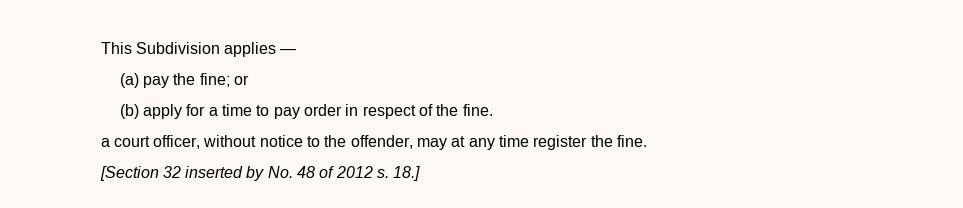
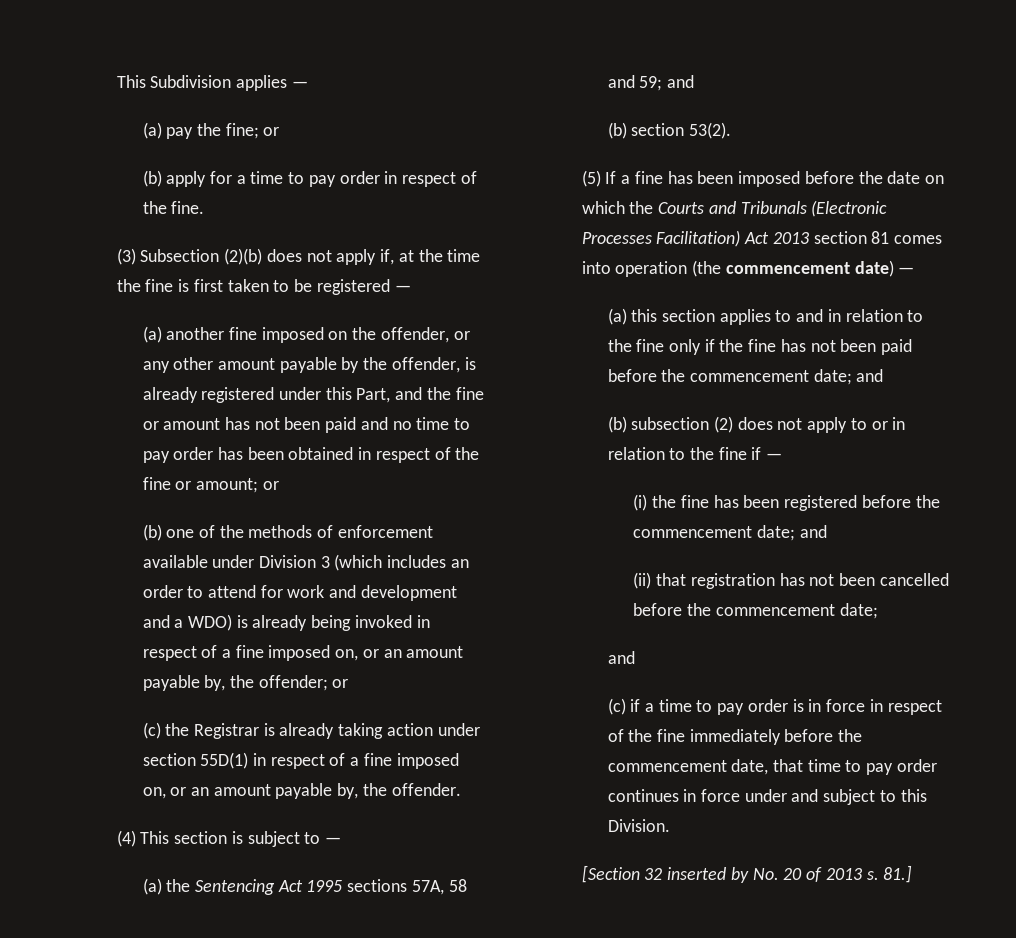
- a court officer, without notice to the offender, may at any time register the fine.
+ (3) Subsection (2)(b) does not apply if, at the time the fine is first taken to be registered —
+ (a) another fine imposed on the offender, or any other amount payable by the offender, is already registered under this Part, and the fine or amount has not been paid and no time to pay order has been obtained in respect of the fine or amount; or
+ (b) one of the methods of enforcement available under Division 3 (which includes an order to attend for work and development and a WDO) is already being invoked in respect of a fine imposed on, or an amount payable by, the offender; or
+ (c) the Registrar is already taking action under section 55D(1) in respect of a fine imposed on, or an amount payable by, the offender.
+ (4) This section is subject to —
+ (a) the Sentencing Act 1995 sections 57A, 58 and 59; and
+ (b) section 53(2).
+ (5) If a fine has been imposed before the date on which the Courts and Tribunals (Electronic Processes Facilitation) Act 2013 section 81 comes into operation (the commencement date) —
+ (a) this section applies to and in relation to the fine only if the fine has not been paid before the commencement date; and
+ (b) subsection (2) does not apply to or in relation to the fine if —
+ (i) the fine has been registered before the commencement date; and
+ (ii) that registration has not been cancelled before the commencement date;
+ and
+ (c) if a time to pay order is in force in respect of the fine immediately before the commencement date, that time to pay order continues in force under and subject to this Division.
- [Section 32 inserted by No. 48 of 2012 s. 18.]
+ [Section 32 inserted by No. 20 of 2013 s. 81.]

